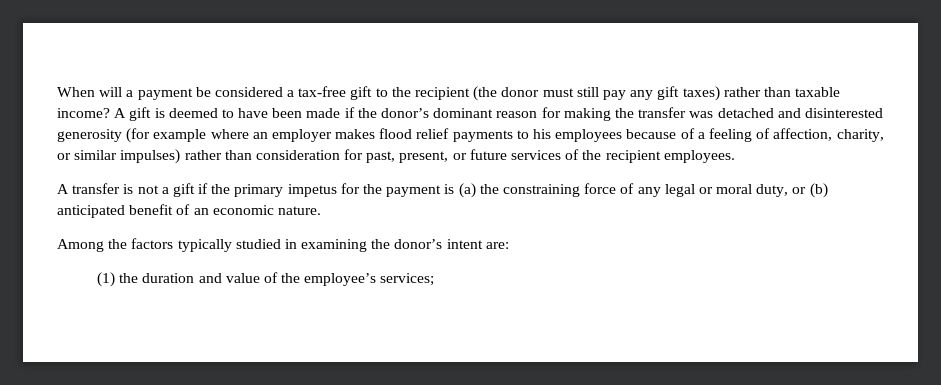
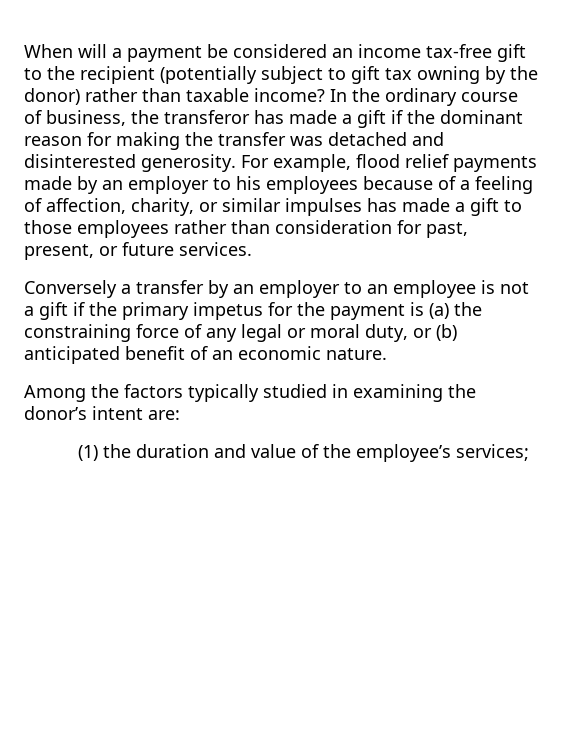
- When will a payment be considered a tax-free gift to the recipient (the donor must still pay any gift taxes) rather than taxable income? A gift is deemed to have been made if the donor’s dominant reason for making the transfer was detached and disinterested generosity (for example where an employer makes flood relief payments to his employees because of a feeling of affection, charity, or similar impulses) rather than consideration for past, present, or future services of the recipient employees.
- A transfer is not a gift if the primary impetus for the payment is (a) the constraining force of any legal or moral duty, or (b) anticipated benefit of an economic nature.
+ When will a payment be considered an income tax-free gift to the recipient (potentially subject to gift tax owning by the donor) rather than taxable income? In the ordinary course of business, the transferor has made a gift if the dominant reason for making the transfer was detached and disinterested generosity. For example, flood relief payments made by an employer to his employees because of a feeling of affection, charity, or similar impulses has made a gift to those employees rather than consideration for past, present, or future services.
+ Conversely a transfer by an employer to an employee is not a gift if the primary impetus for the payment is (a) the constraining force of any legal or moral duty, or (b) anticipated benefit of an economic nature.

